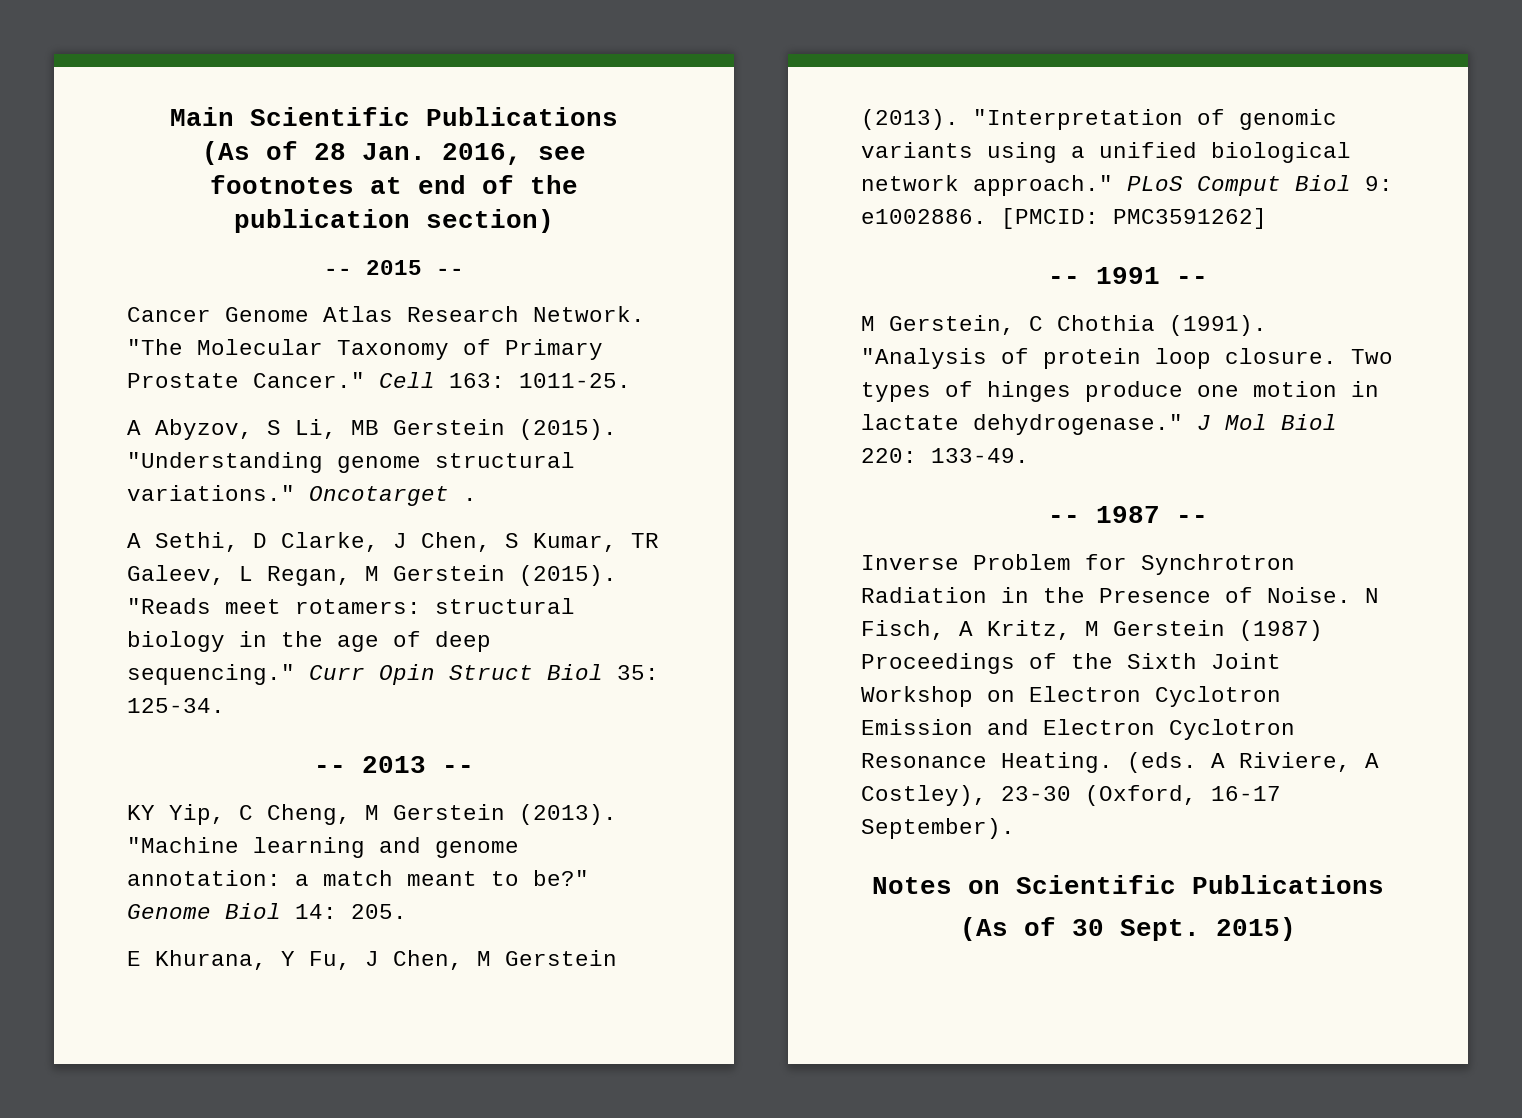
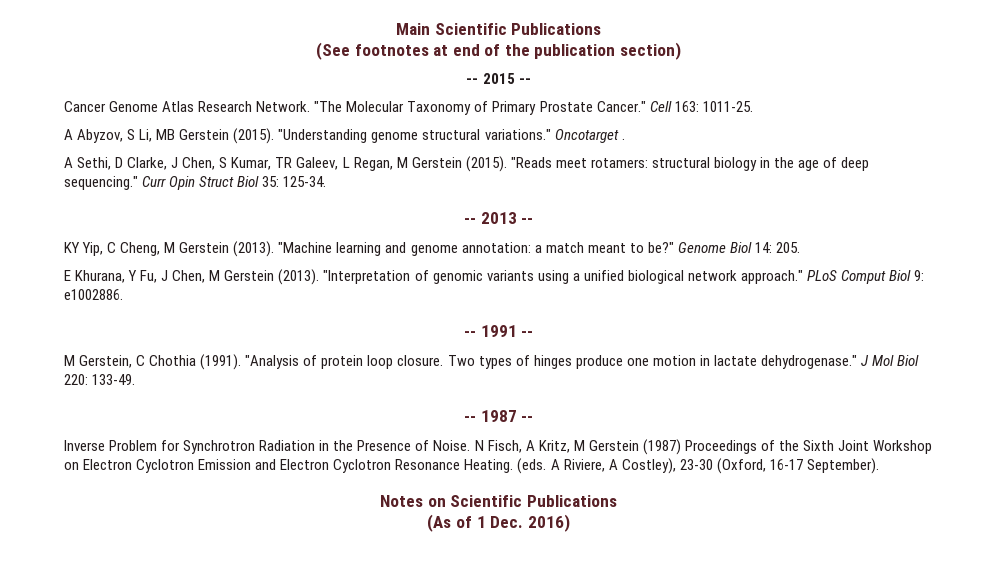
- (As of 28 Jan. 2016, see footnotes at end of the publication section)
+ (See footnotes at end of the publication section)
- [PMCID: PMC3591262]
- (As of 30 Sept. 2015)
+ (As of 1 Dec. 2016)

